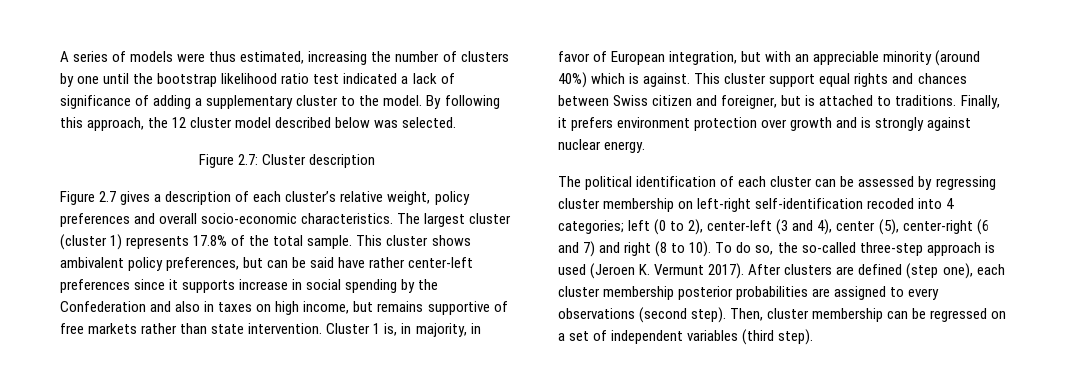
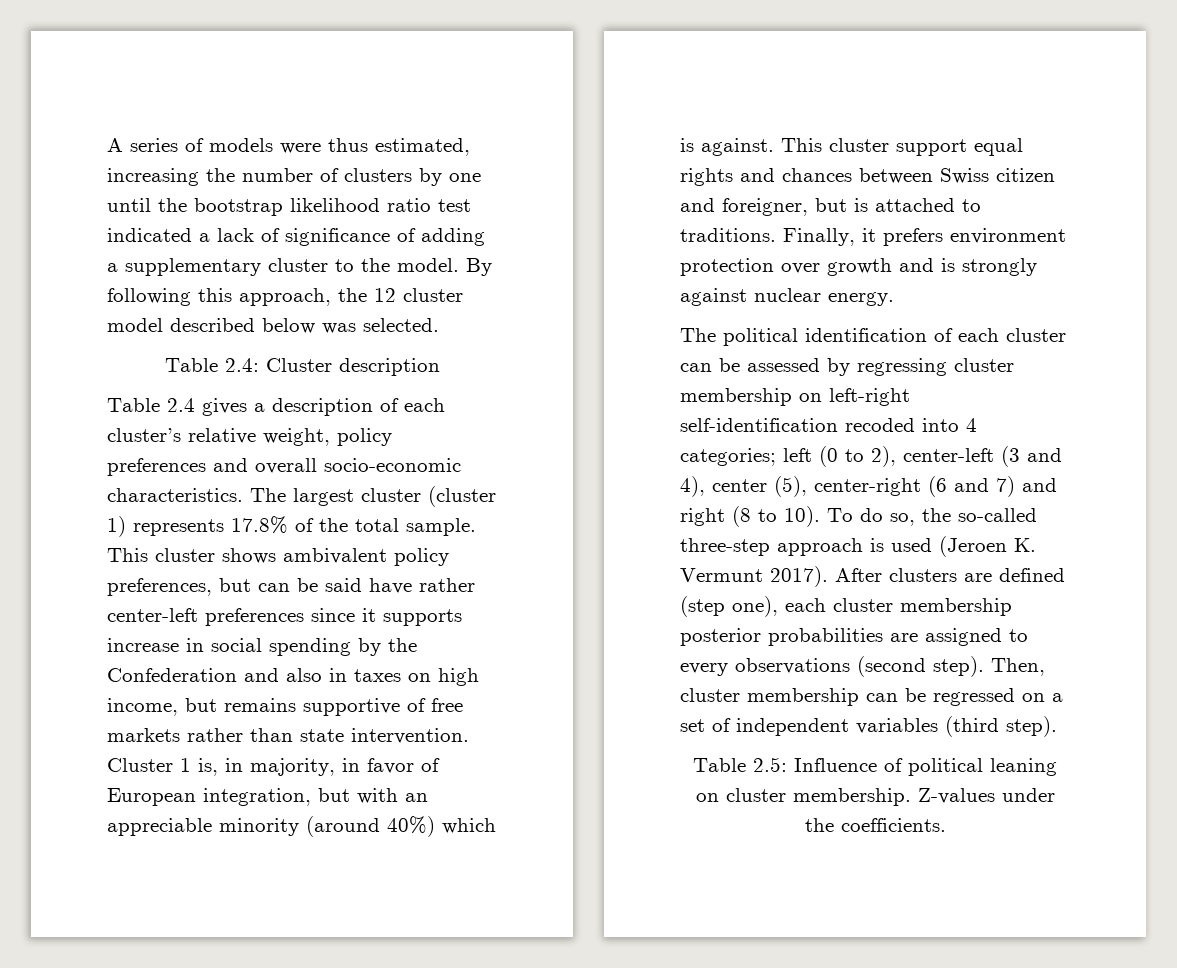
- Figure 2.7: Cluster description
+ Table 2.4: Cluster description
- Figure 2.7 gives a description of each cluster’s relative weight, policy preferences and overall socio-economic characteristics.
+ Table 2.4 gives a description of each cluster’s relative weight, policy preferences and overall socio-economic characteristics.
+ Table 2.5: Influence of political leaning on cluster membership. Z-values under the coefficients.

